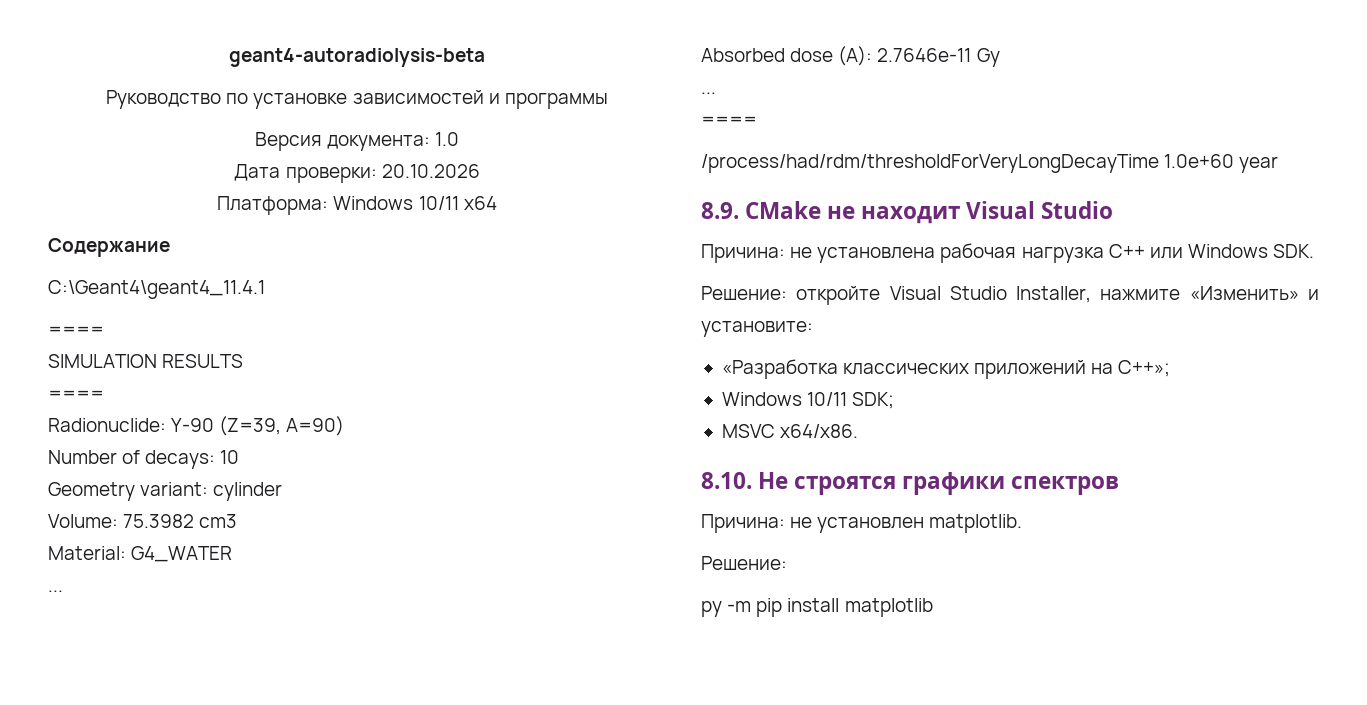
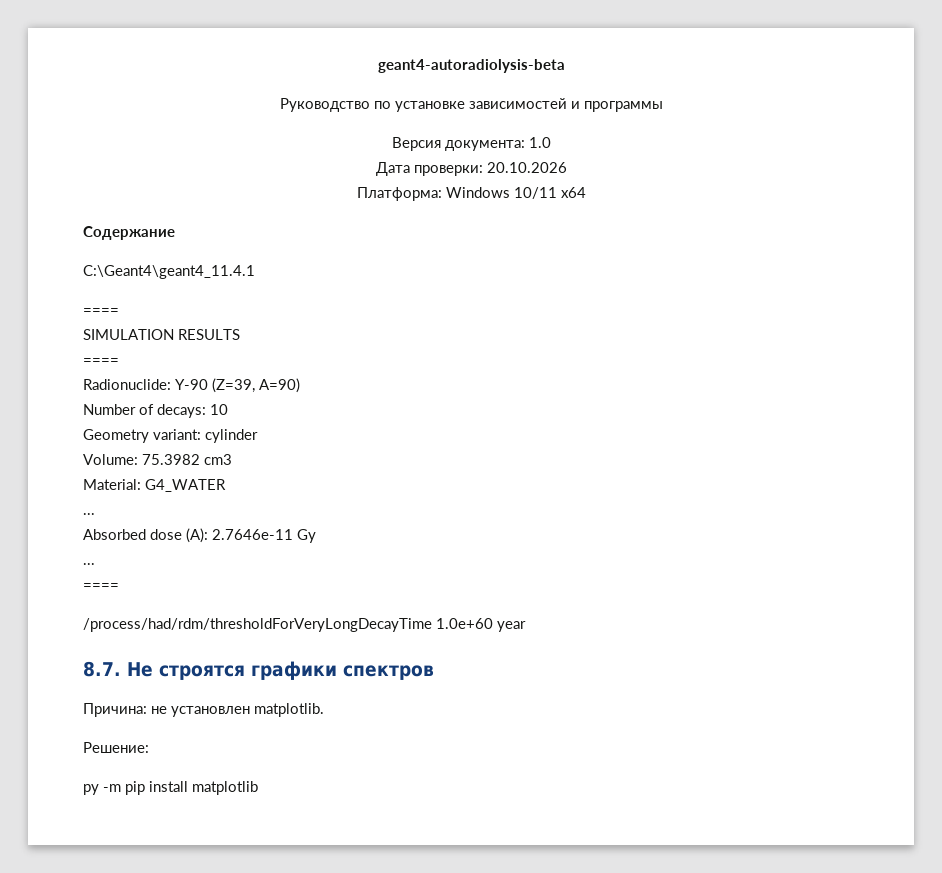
- 8.9. CMake не находит Visual Studio
- Причина: не установлена рабочая нагрузка C++ или Windows SDK.
- Решение: откройте Visual Studio Installer, нажмите «Изменить» и установите:
- «Разработка классических приложений на C++»;
- Windows 10/11 SDK;
- MSVC x64/x86.
- 8.10. Не строятся графики спектров
+ 8.7. Не строятся графики спектров

